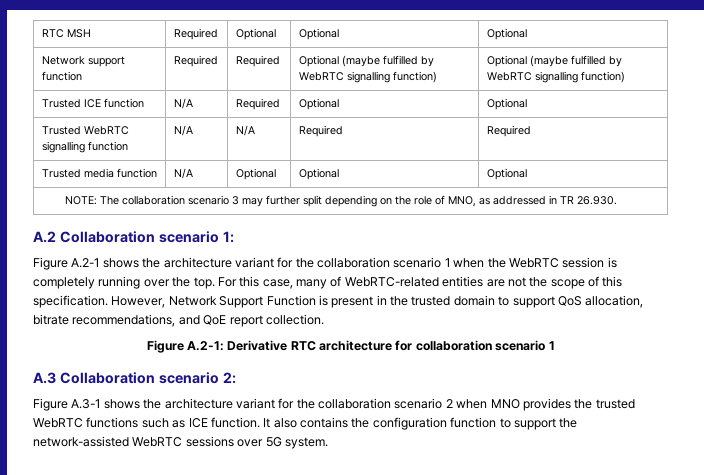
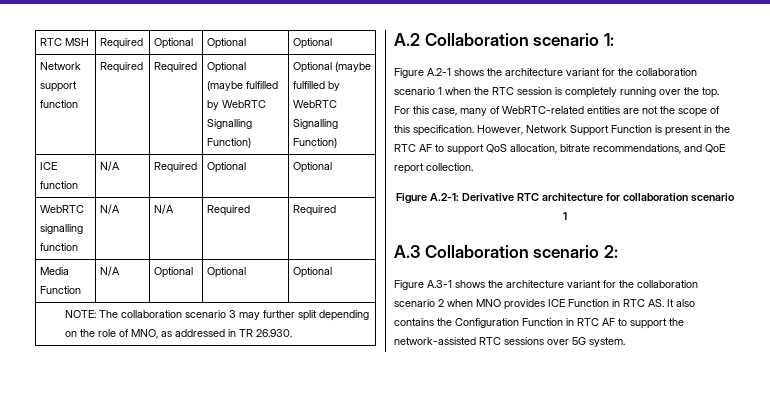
- Network support function | Required | Required | Optional (maybe fulfilled by WebRTC signalling function) | Optional (maybe fulfilled by WebRTC signalling function)
- Trusted ICE function | N/A | Required | Optional | Optional
+ Network support function | Required | Required | Optional (maybe fulfilled by WebRTC Signalling Function) | Optional (maybe fulfilled by WebRTC Signalling Function)
+ ICE function | N/A | Required | Optional | Optional
- Trusted WebRTC signalling function | N/A | N/A | Required | Required
+ WebRTC signalling function | N/A | N/A | Required | Required
- Trusted media function | N/A | Optional | Optional | Optional
+ Media Function | N/A | Optional | Optional | Optional
- Figure A.2-1 shows the architecture variant for the collaboration scenario 1 when the WebRTC session is completely running over the top.
+ Figure A.2-1 shows the architecture variant for the collaboration scenario 1 when the RTC session is completely running over the top.
- However, Network Support Function is present in the trusted domain to support QoS allocation, bitrate recommendations, and QoE report collection.
+ However, Network Support Function is present in the RTC AF to support QoS allocation, bitrate recommendations, and QoE report collection.
- Figure A.3-1 shows the architecture variant for the collaboration scenario 2 when MNO provides the trusted WebRTC functions such as ICE function. It also contains the configuration function to support the network-assisted WebRTC sessions over 5G system.
+ Figure A.3-1 shows the architecture variant for the collaboration scenario 2 when MNO provides ICE Function in RTC AS. It also contains the Configuration Function in RTC AF to support the network-assisted RTC sessions over 5G system.

